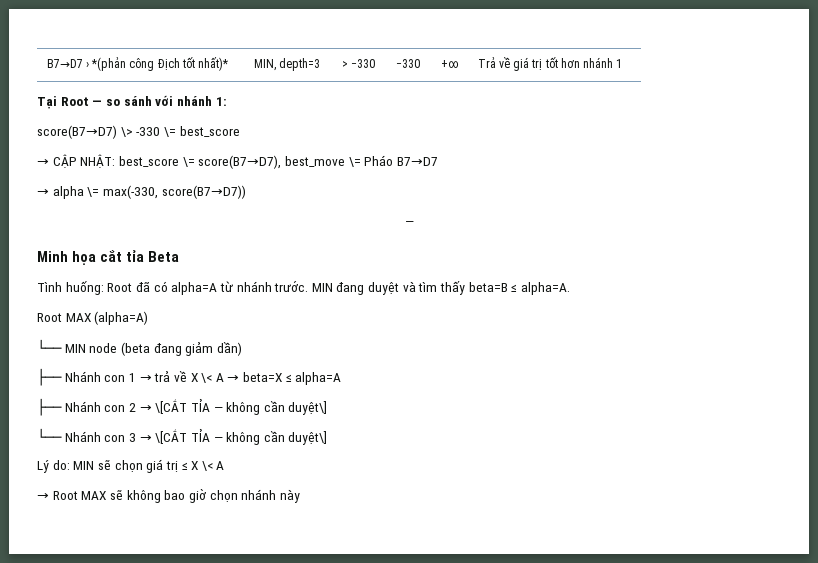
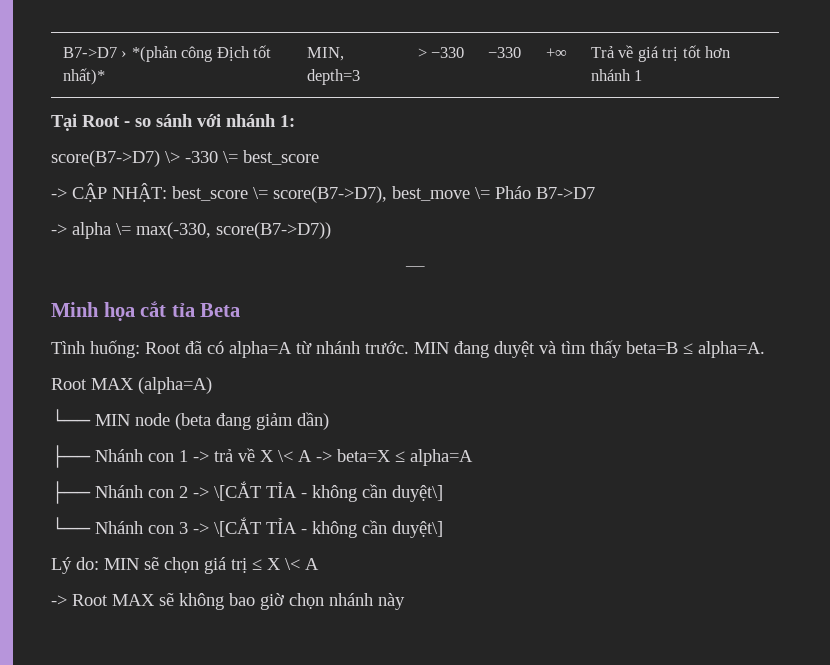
- B7→D7 › *(phản công Địch tốt nhất)* | MIN, depth=3 | > −330 | −330 | +∞ | Trả về giá trị tốt hơn nhánh 1
+ B7->D7 › *(phản công Địch tốt nhất)* | MIN, depth=3 | > −330 | −330 | +∞ | Trả về giá trị tốt hơn nhánh 1
- Tại Root — so sánh với nhánh 1:
+ Tại Root - so sánh với nhánh 1:
- score(B7→D7) \> -330 \= best_score
+ score(B7->D7) \> -330 \= best_score
- → CẬP NHẬT: best_score \= score(B7→D7), best_move \= Pháo B7→D7
- → alpha \= max(-330, score(B7→D7))
+ -> CẬP NHẬT: best_score \= score(B7->D7), best_move \= Pháo B7->D7
+ -> alpha \= max(-330, score(B7->D7))
- ├── Nhánh con 1 → trả về X \< A → beta=X ≤ alpha=A
+ ├── Nhánh con 1 -> trả về X \< A -> beta=X ≤ alpha=A
- ├── Nhánh con 2 → \[CẮT TỈA — không cần duyệt\]
+ ├── Nhánh con 2 -> \[CẮT TỈA - không cần duyệt\]
- └── Nhánh con 3 → \[CẮT TỈA — không cần duyệt\]
+ └── Nhánh con 3 -> \[CẮT TỈA - không cần duyệt\]
- → Root MAX sẽ không bao giờ chọn nhánh này
+ -> Root MAX sẽ không bao giờ chọn nhánh này

